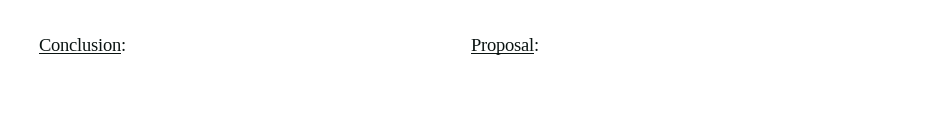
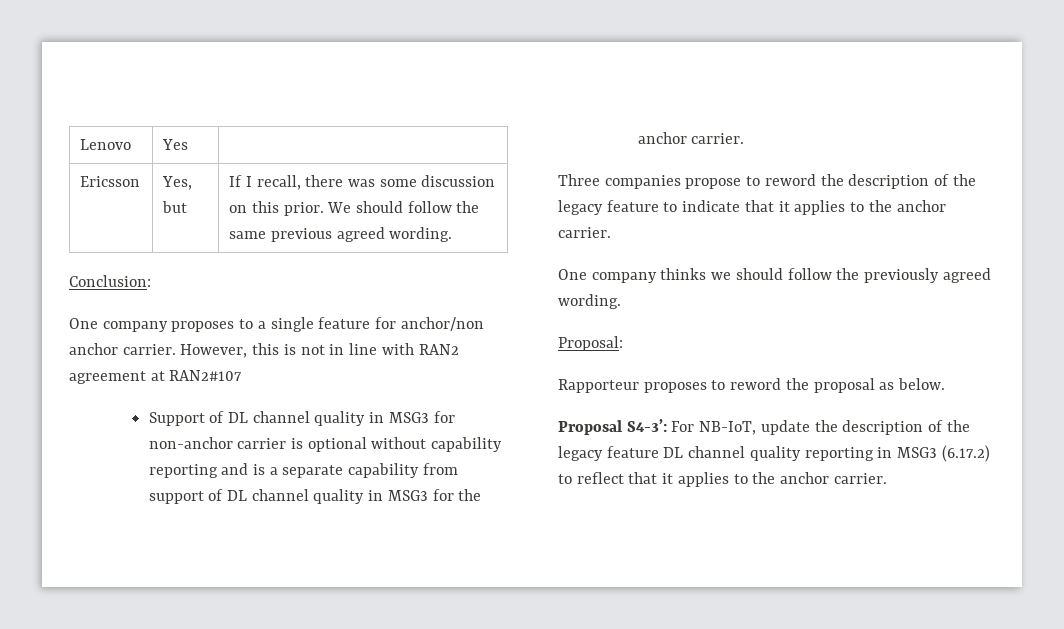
+ Lenovo | Yes |
+ Ericsson | Yes, but | If I recall, there was some discussion on this prior. We should follow the same previous agreed wording.
  Conclusion:
+ One company proposes to a single feature for anchor/non anchor carrier. However, this is not in line with RAN2 agreement at RAN2#107
+ Support of DL channel quality in MSG3 for non-anchor carrier is optional without capability reporting and is a separate capability from support of DL channel quality in MSG3 for the anchor carrier.
+ Three companies propose to reword the description of the legacy feature to indicate that it applies to the anchor carrier.
+ One company thinks we should follow the previously agreed wording.
  Proposal:
+ Rapporteur proposes to reword the proposal as below.
+ Proposal S4-3’: For NB-IoT, update the description of the legacy feature DL channel quality reporting in MSG3 (6.17.2) to reflect that it applies to the anchor carrier.

